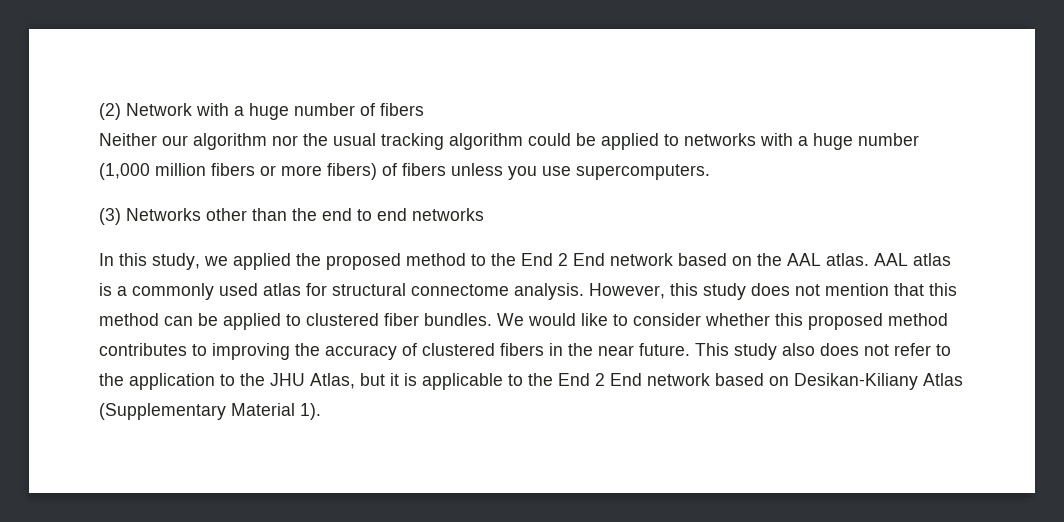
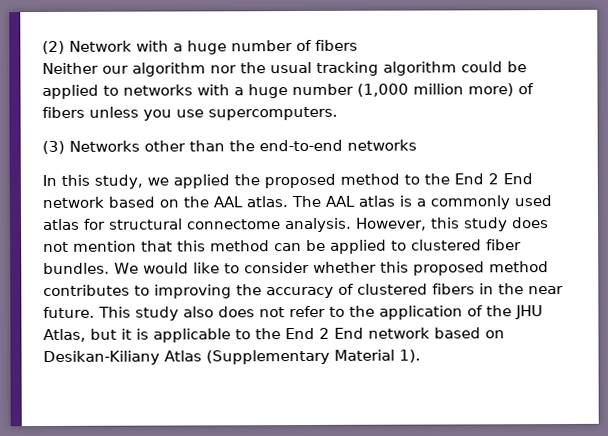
- Neither our algorithm nor the usual tracking algorithm could be applied to networks with a huge number (1,000 million fibers or more fibers) of fibers unless you use supercomputers.
+ Neither our algorithm nor the usual tracking algorithm could be applied to networks with a huge number (1,000 million more) of fibers unless you use supercomputers.
- (3) Networks other than the end to end networks
+ (3) Networks other than the end-to-end networks
- AAL atlas is a commonly used atlas for structural connectome analysis.
+ The AAL atlas is a commonly used atlas for structural connectome analysis.
- This study also does not refer to the application to the JHU Atlas, but it is applicable to the End 2 End network based on Desikan-Kiliany Atlas (Supplementary Material 1).
+ This study also does not refer to the application of the JHU Atlas, but it is applicable to the End 2 End network based on Desikan-Kiliany Atlas (Supplementary Material 1).

